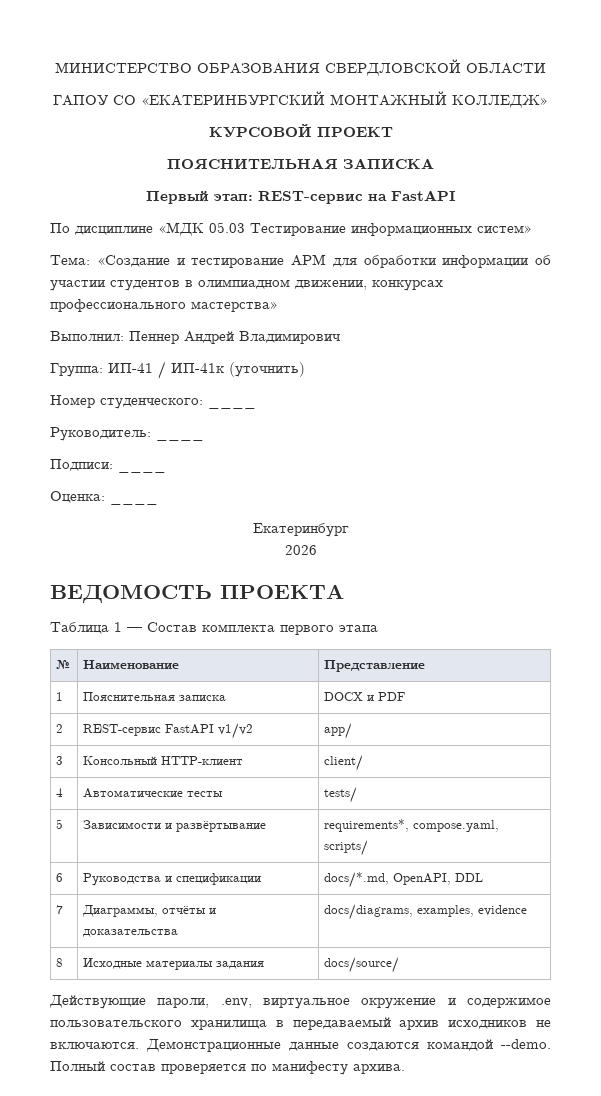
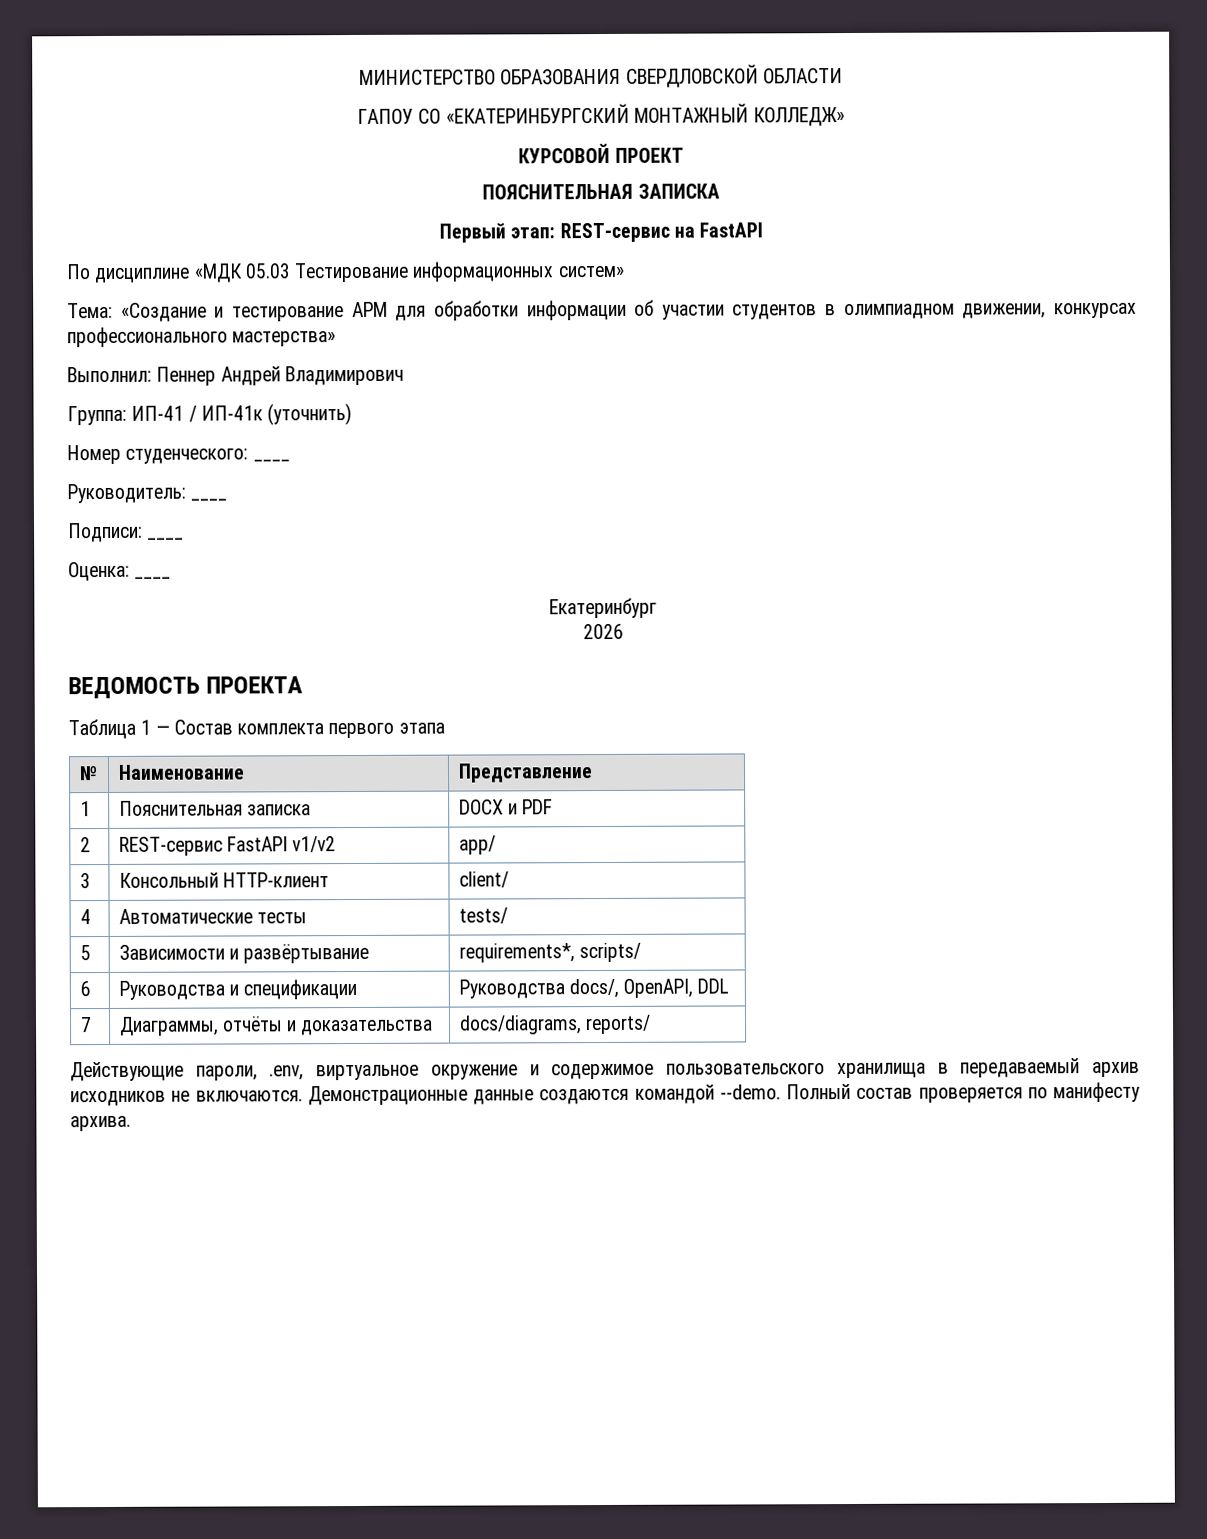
- 5 | Зависимости и развёртывание | requirements*, compose.yaml, scripts/
+ 5 | Зависимости и развёртывание | requirements*, scripts/
- 6 | Руководства и спецификации | docs/*.md, OpenAPI, DDL
+ 6 | Руководства и спецификации | Руководства docs/, OpenAPI, DDL
- 7 | Диаграммы, отчёты и доказательства | docs/diagrams, examples, evidence
- 8 | Исходные материалы задания | docs/source/
+ 7 | Диаграммы, отчёты и доказательства | docs/diagrams, reports/

